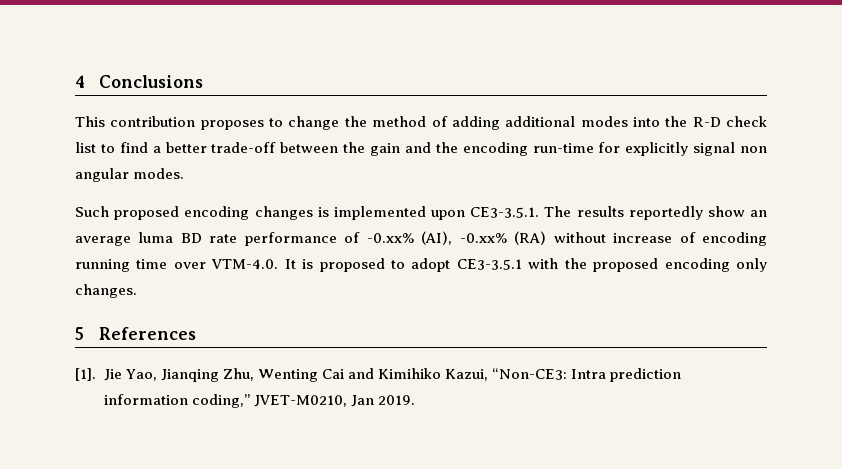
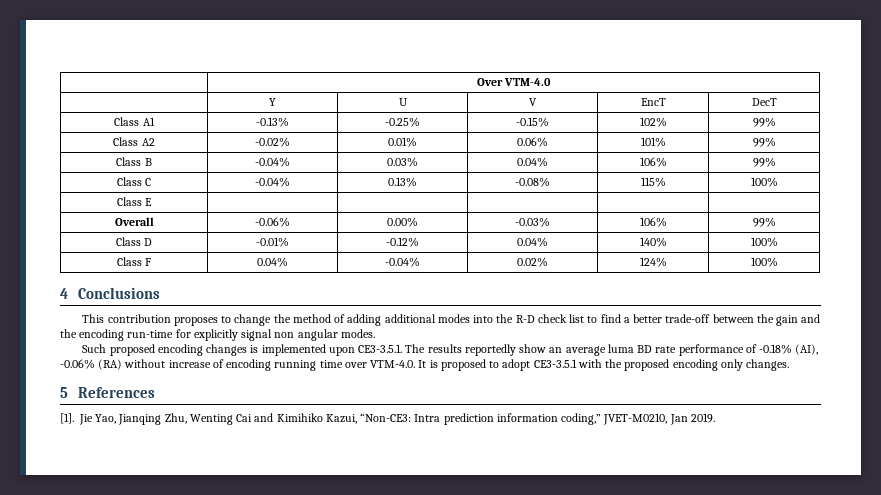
+ | Over VTM-4.0
+ | Y | U | V | EncT | DecT
+ Class A1 | -0.13% | -0.25% | -0.15% | 102% | 99%
+ Class A2 | -0.02% | 0.01% | 0.06% | 101% | 99%
+ Class B | -0.04% | 0.03% | 0.04% | 106% | 99%
+ Class C | -0.04% | 0.13% | -0.08% | 115% | 100%
+ Class E | | | | |
+ Overall | -0.06% | 0.00% | -0.03% | 106% | 99%
+ Class D | -0.01% | -0.12% | 0.04% | 140% | 100%
+ Class F | 0.04% | -0.04% | 0.02% | 124% | 100%
- Such proposed encoding changes is implemented upon CE3-3.5.1. The results reportedly show an average luma BD rate performance of -0.xx% (AI), -0.xx% (RA) without increase of encoding running time over VTM-4.0. It is proposed to adopt CE3-3.5.1 with the proposed encoding only changes.
+ Such proposed encoding changes is implemented upon CE3-3.5.1. The results reportedly show an average luma BD rate performance of -0.18% (AI), -0.06% (RA) without increase of encoding running time over VTM-4.0. It is proposed to adopt CE3-3.5.1 with the proposed encoding only changes.

